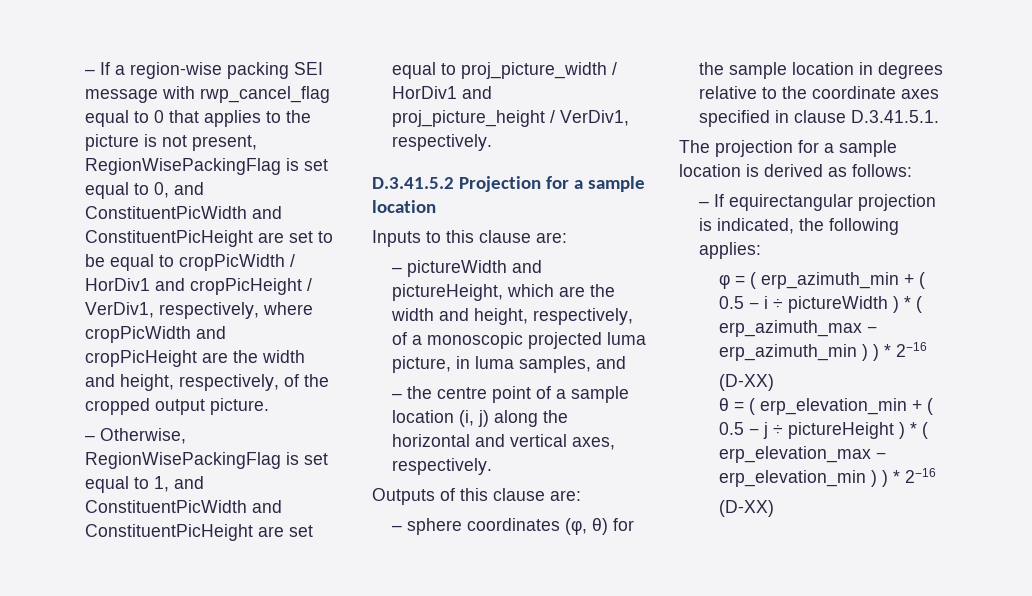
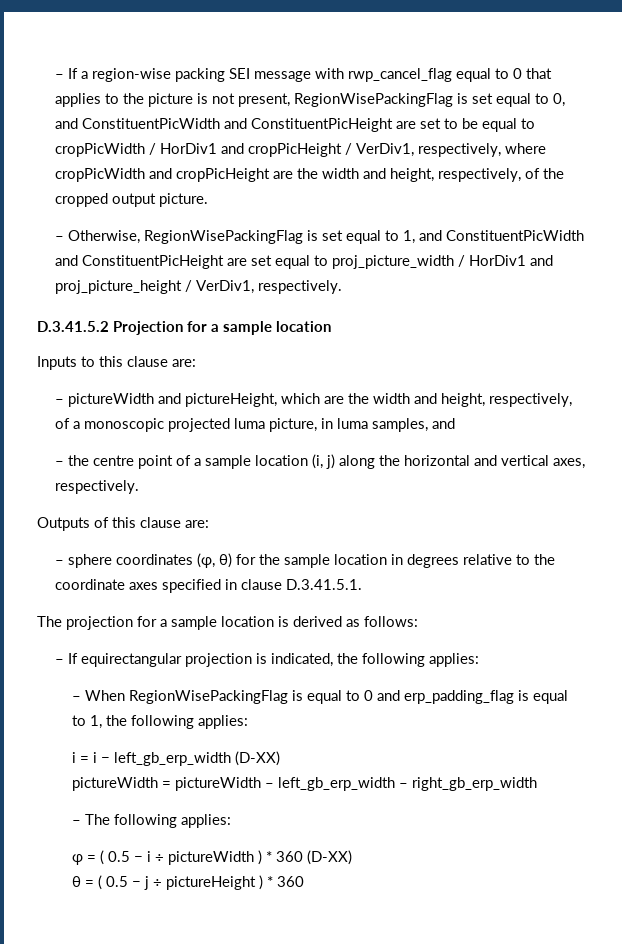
+ – When RegionWisePackingFlag is equal to 0 and erp_padding_flag is equal to 1, the following applies:
+ i = i − left_gb_erp_width (D-XX)
+ pictureWidth = pictureWidth – left_gb_erp_width – right_gb_erp_width
+ – The following applies:
- φ = ( erp_azimuth_min + ( 0.5 − i ÷ pictureWidth ) * ( erp_azimuth_max − erp_azimuth_min ) ) * 2−16
- (D-XX)
+ φ = ( 0.5 − i ÷ pictureWidth ) * 360 (D-XX)
- θ = ( erp_elevation_min + ( 0.5 − j ÷ pictureHeight ) * ( erp_elevation_max − erp_elevation_min ) ) * 2−16
- (D-XX)
+ θ = ( 0.5 − j ÷ pictureHeight ) * 360

